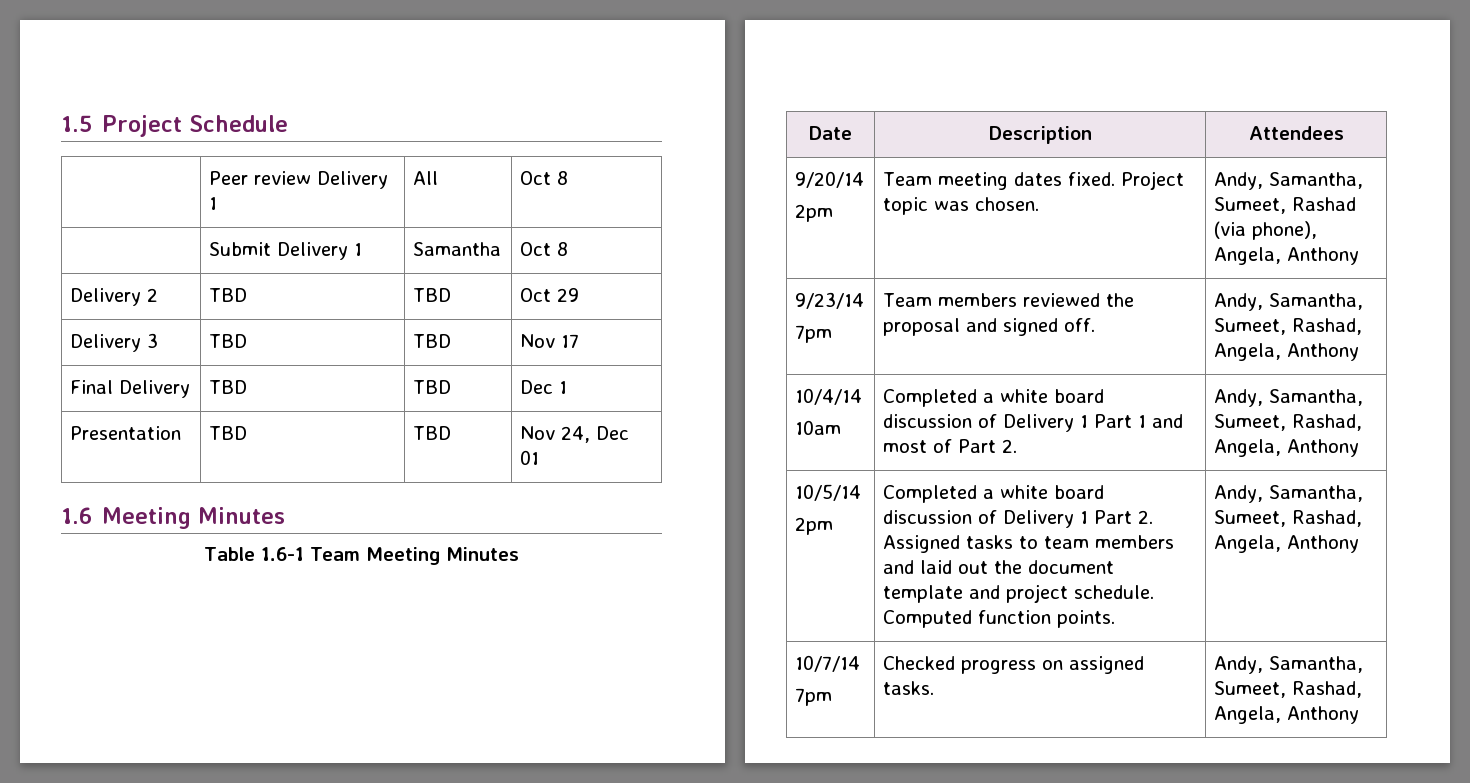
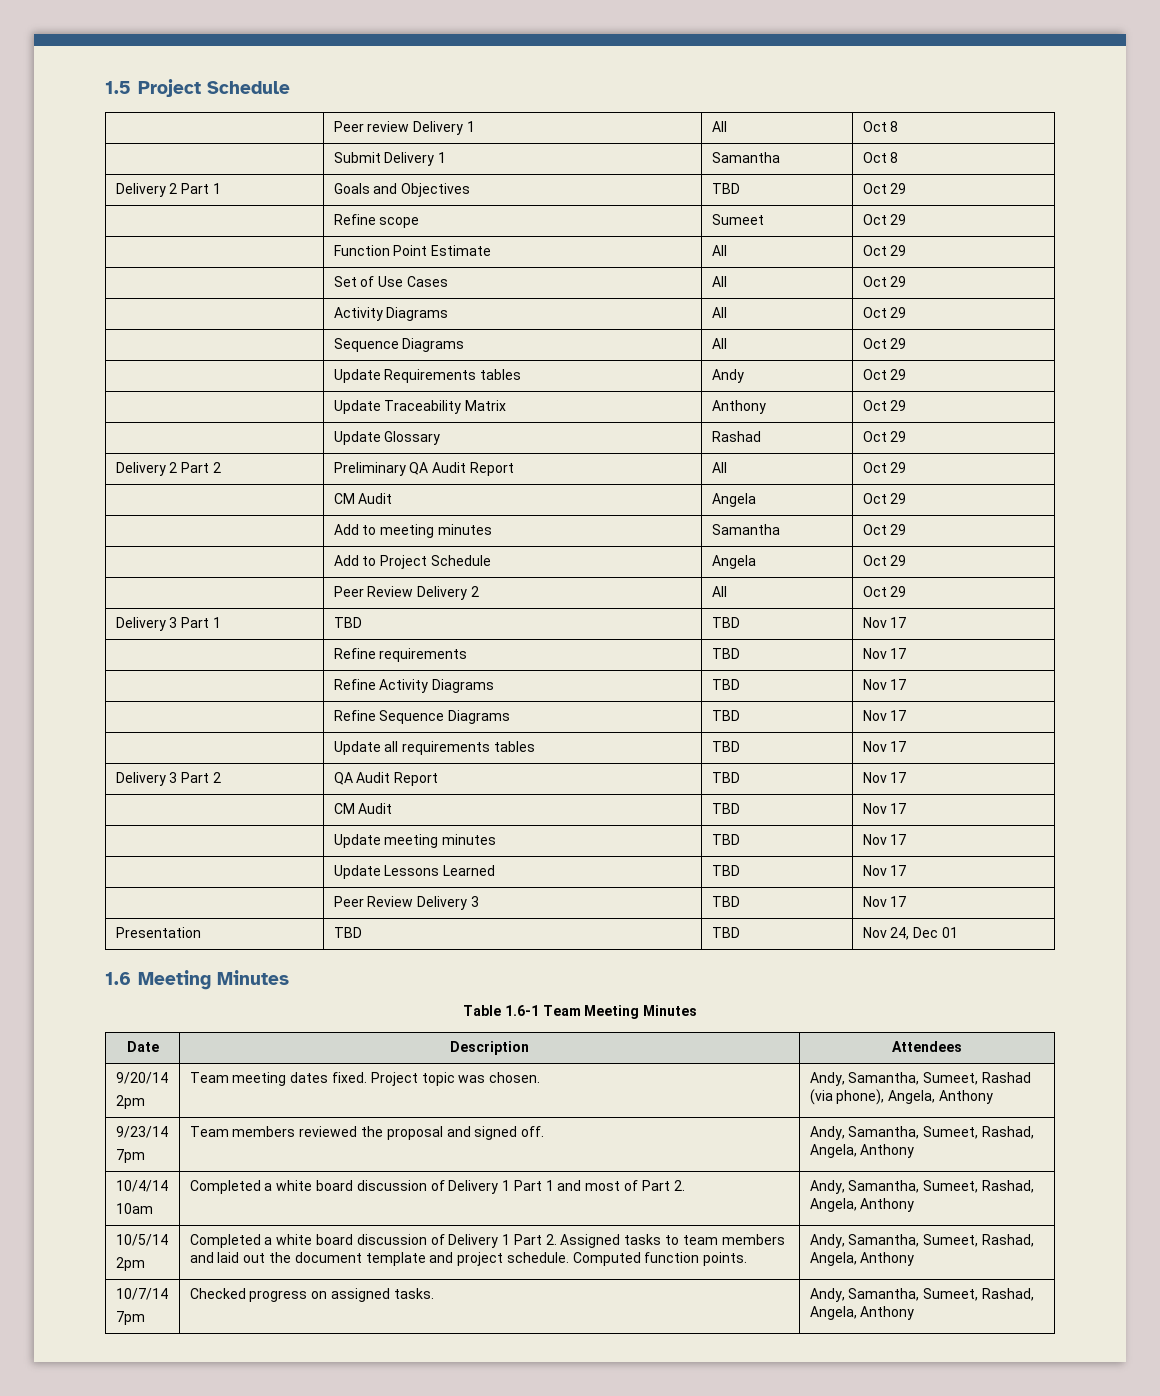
- Delivery 2 | TBD | TBD | Oct 29
+ Delivery 2 Part 1 | Goals and Objectives | TBD | Oct 29
+ | Refine scope | Sumeet | Oct 29
+ | Function Point Estimate | All | Oct 29
+ | Set of Use Cases | All | Oct 29
+ | Activity Diagrams | All | Oct 29
+ | Sequence Diagrams | All | Oct 29
+ | Update Requirements tables | Andy | Oct 29
+ | Update Traceability Matrix | Anthony | Oct 29
+ | Update Glossary | Rashad | Oct 29
+ Delivery 2 Part 2 | Preliminary QA Audit Report | All | Oct 29
+ | CM Audit | Angela | Oct 29
+ | Add to meeting minutes | Samantha | Oct 29
+ | Add to Project Schedule | Angela | Oct 29
+ | Peer Review Delivery 2 | All | Oct 29
- Delivery 3 | TBD | TBD | Nov 17
+ Delivery 3 Part 1 | TBD | TBD | Nov 17
- Final Delivery | TBD | TBD | Dec 1
+ | Refine requirements | TBD | Nov 17
+ | Refine Activity Diagrams | TBD | Nov 17
+ | Refine Sequence Diagrams | TBD | Nov 17
+ | Update all requirements tables | TBD | Nov 17
+ Delivery 3 Part 2 | QA Audit Report | TBD | Nov 17
+ | CM Audit | TBD | Nov 17
+ | Update meeting minutes | TBD | Nov 17
+ | Update Lessons Learned | TBD | Nov 17
+ | Peer Review Delivery 3 | TBD | Nov 17

